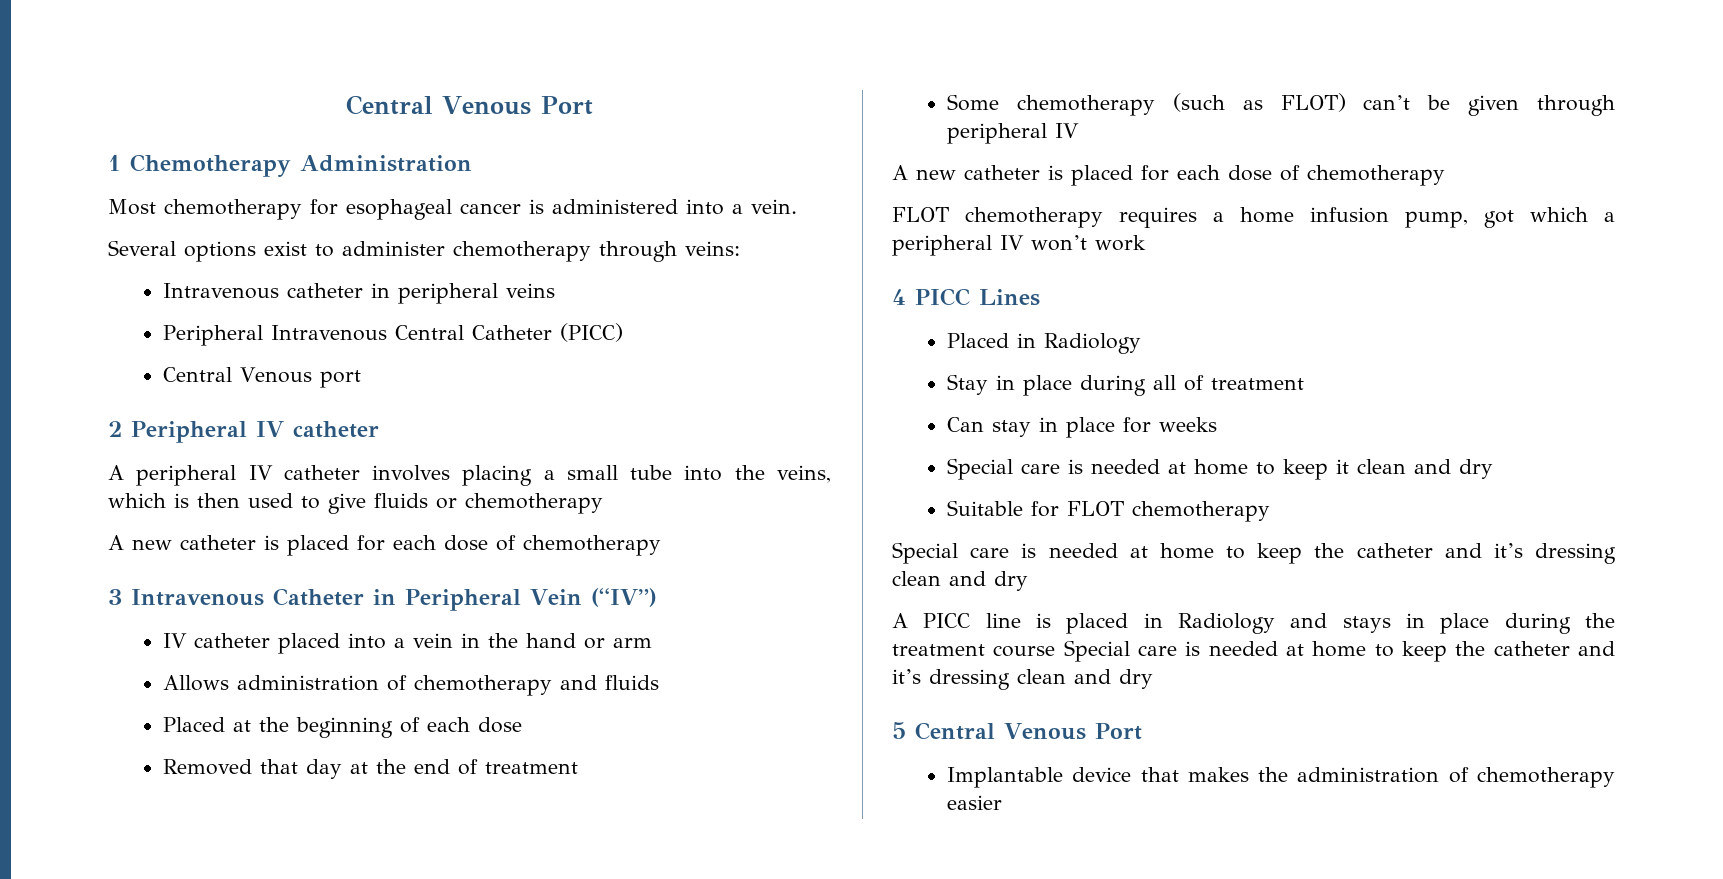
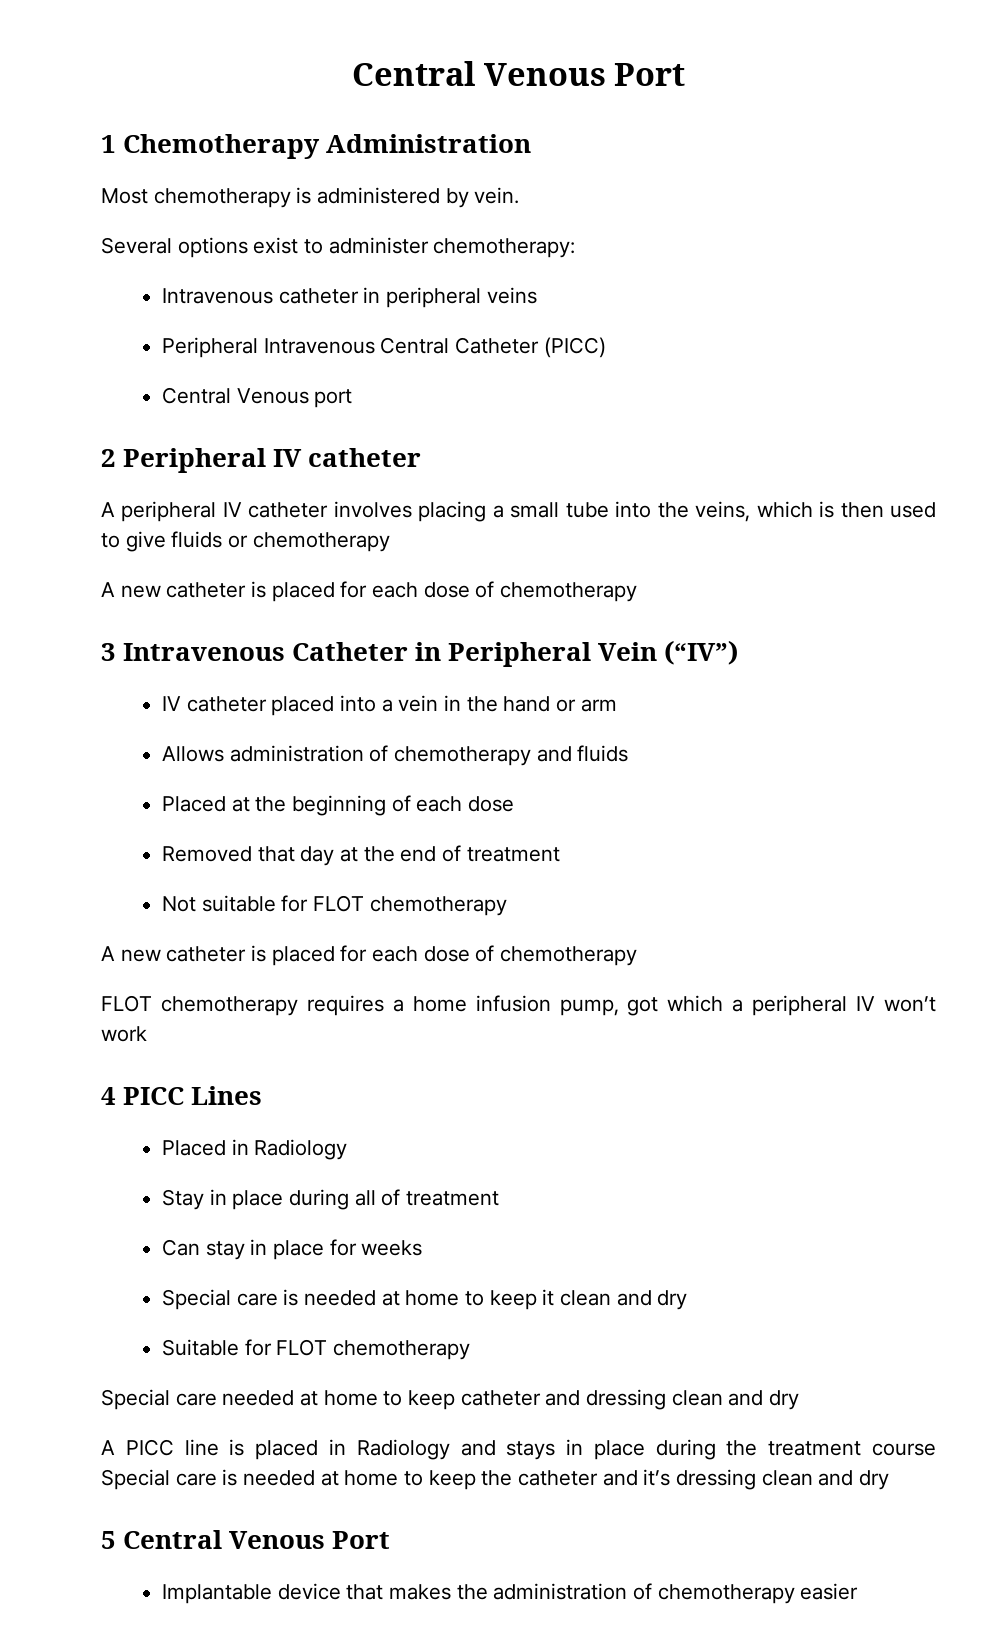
- Most chemotherapy for esophageal cancer is administered into a vein.
+ Most chemotherapy is administered by vein.
- Several options exist to administer chemotherapy through veins:
+ Several options exist to administer chemotherapy:
- Some chemotherapy (such as FLOT) can’t be given through peripheral IV
+ Not suitable for FLOT chemotherapy
  Suitable for FLOT chemotherapy
- Special care is needed at home to keep the catheter and it’s dressing clean and dry
+ Special care needed at home to keep catheter and dressing clean and dry

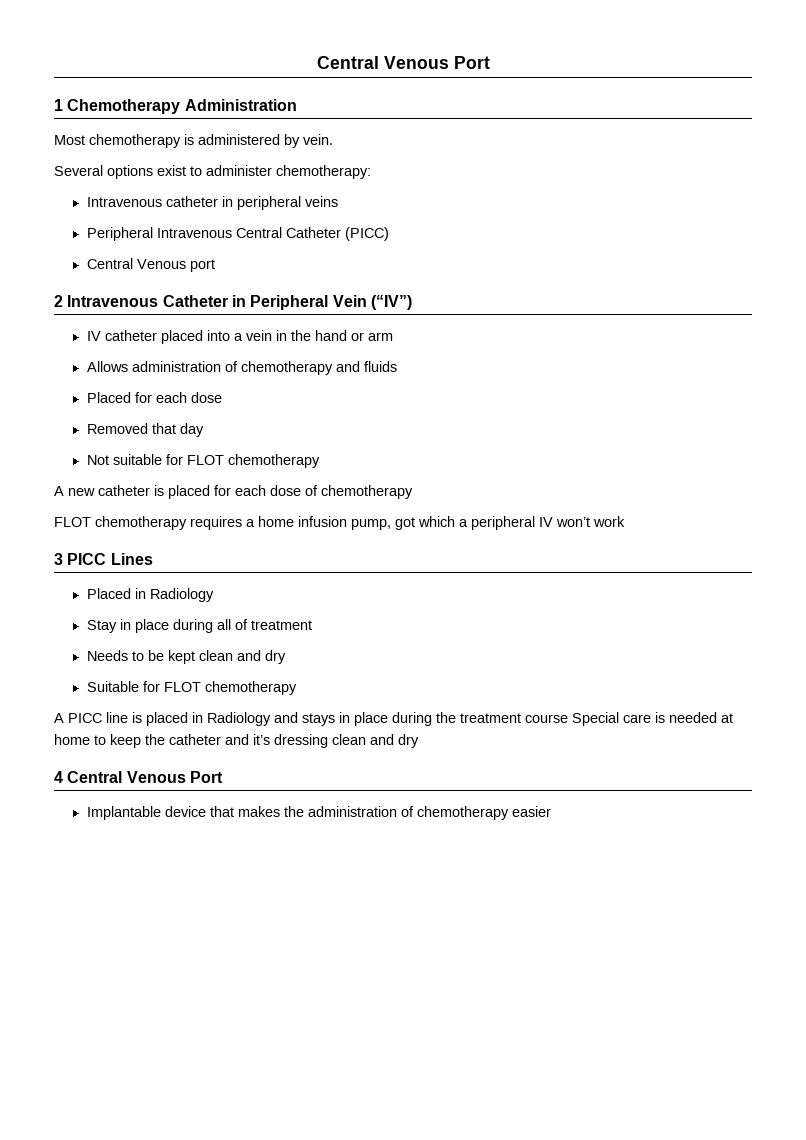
- 2 Peripheral IV catheter
- A peripheral IV catheter involves placing a small tube into the veins, which is then used to give fluids or chemotherapy
- A new catheter is placed for each dose of chemotherapy
- 3 Intravenous Catheter in Peripheral Vein (“IV”)
+ 2 Intravenous Catheter in Peripheral Vein (“IV”)
- Placed at the beginning of each dose
+ Placed for each dose
- Removed that day at the end of treatment
+ Removed that day
- 4 PICC Lines
+ 3 PICC Lines
- Can stay in place for weeks
- Special care is needed at home to keep it clean and dry
+ Needs to be kept clean and dry
- Special care needed at home to keep catheter and dressing clean and dry
- 5 Central Venous Port
+ 4 Central Venous Port

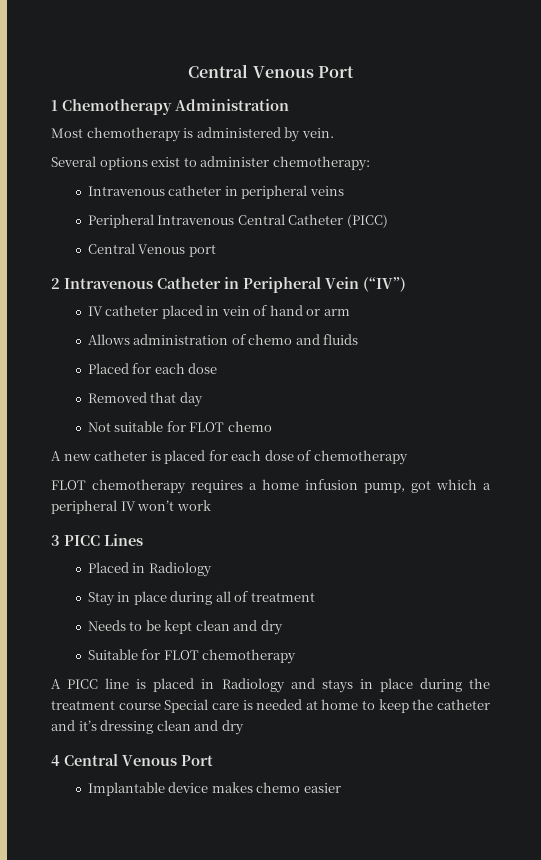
- IV catheter placed into a vein in the hand or arm
+ IV catheter placed in vein of hand or arm
- Allows administration of chemotherapy and fluids
+ Allows administration of chemo and fluids
- Not suitable for FLOT chemotherapy
+ Not suitable for FLOT chemo
- Implantable device that makes the administration of chemotherapy easier
+ Implantable device makes chemo easier

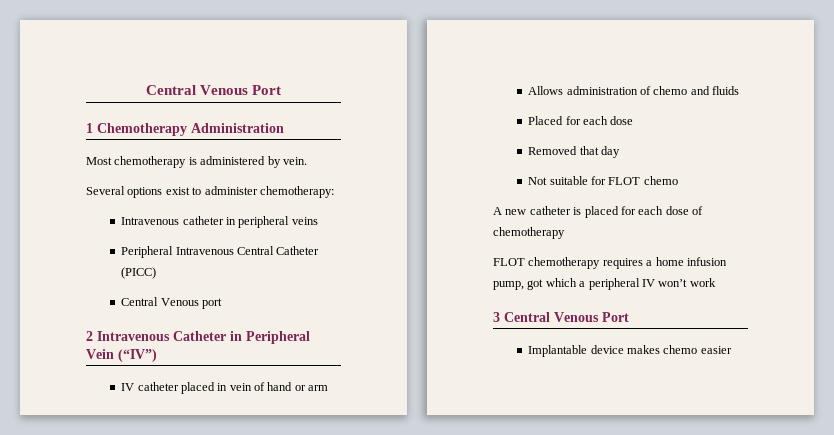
- 3 PICC Lines
- Placed in Radiology
- Stay in place during all of treatment
- Needs to be kept clean and dry
- Suitable for FLOT chemotherapy
- A PICC line is placed in Radiology and stays in place during the treatment course Special care is needed at home to keep the catheter and it’s dressing clean and dry
- 4 Central Venous Port
+ 3 Central Venous Port

